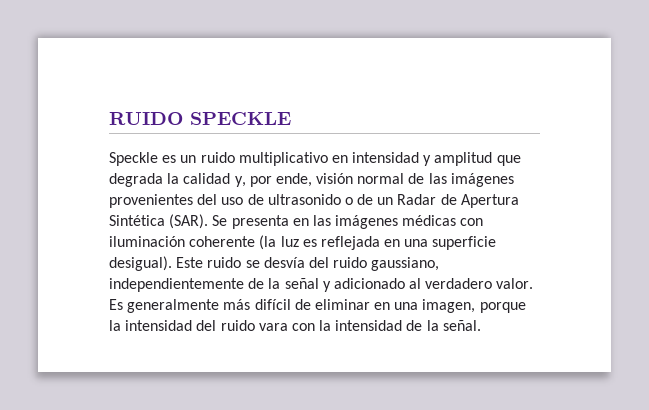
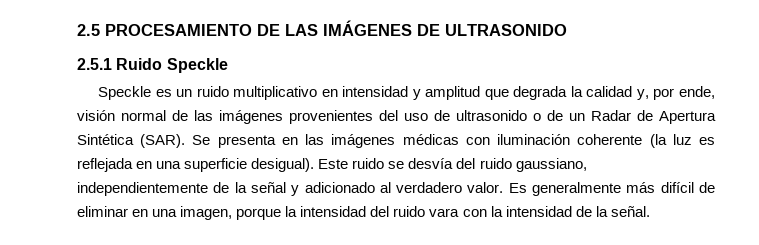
- RUIDO SPECKLE
+ 2.5 PROCESAMIENTO DE LAS IMÁGENES DE ULTRASONIDO
+ 2.5.1 Ruido Speckle

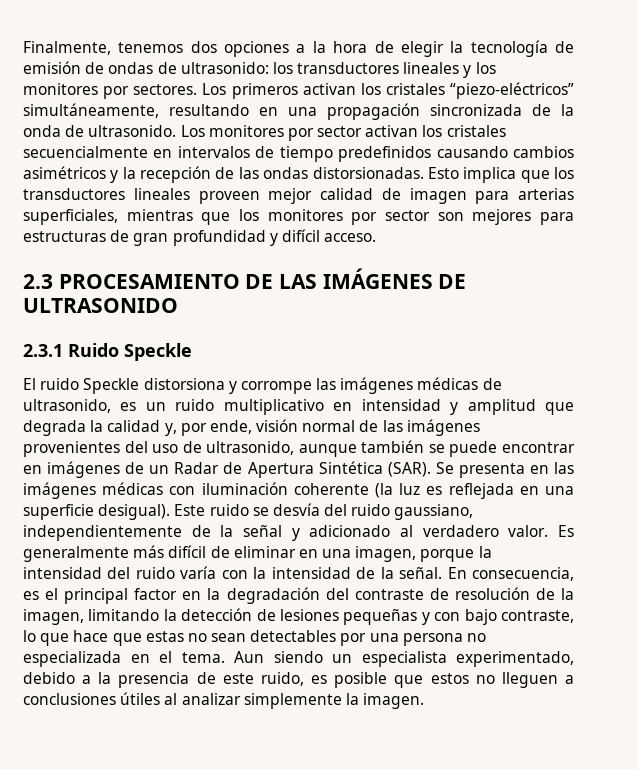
- 2.5 PROCESAMIENTO DE LAS IMÁGENES DE ULTRASONIDO
+ Finalmente, tenemos dos opciones a la hora de elegir la tecnología de emisión de ondas de ultrasonido: los transductores lineales y los monitores por sectores. Los primeros activan los cristales “piezo-eléctricos” simultáneamente, resultando en una propagación sincronizada de la onda de ultrasonido. Los monitores por sector activan los cristales secuencialmente en intervalos de tiempo predefinidos causando cambios asimétricos y la recepción de las ondas distorsionadas. Esto implica que los transductores lineales proveen mejor calidad de imagen para arterias superficiales, mientras que los monitores por sector son mejores para estructuras de gran profundidad y difícil acceso.
+ 2.3 PROCESAMIENTO DE LAS IMÁGENES DE ULTRASONIDO
- 2.5.1 Ruido Speckle
+ 2.3.1 Ruido Speckle
- Speckle es un ruido multiplicativo en intensidad y amplitud que degrada la calidad y, por ende, visión normal de las imágenes provenientes del uso de ultrasonido o de un Radar de Apertura Sintética (SAR).
+ El ruido Speckle distorsiona y corrompe las imágenes médicas de ultrasonido, es un ruido multiplicativo en intensidad y amplitud que degrada la calidad y, por ende, visión normal de las imágenes provenientes del uso de ultrasonido, aunque también se puede encontrar en imágenes de un Radar de Apertura Sintética (SAR).
- Es generalmente más difícil de eliminar en una imagen, porque la intensidad del ruido vara con la intensidad de la señal.
+ Es generalmente más difícil de eliminar en una imagen, porque la intensidad del ruido varía con la intensidad de la señal.
+ En consecuencia, es el principal factor en la degradación del contraste de resolución de la imagen, limitando la detección de lesiones pequeñas y con bajo contraste, lo que hace que estas no sean detectables por una persona no especializada en el tema. Aun siendo un especialista experimentado, debido a la presencia de este ruido, es posible que estos no lleguen a conclusiones útiles al analizar simplemente la imagen.

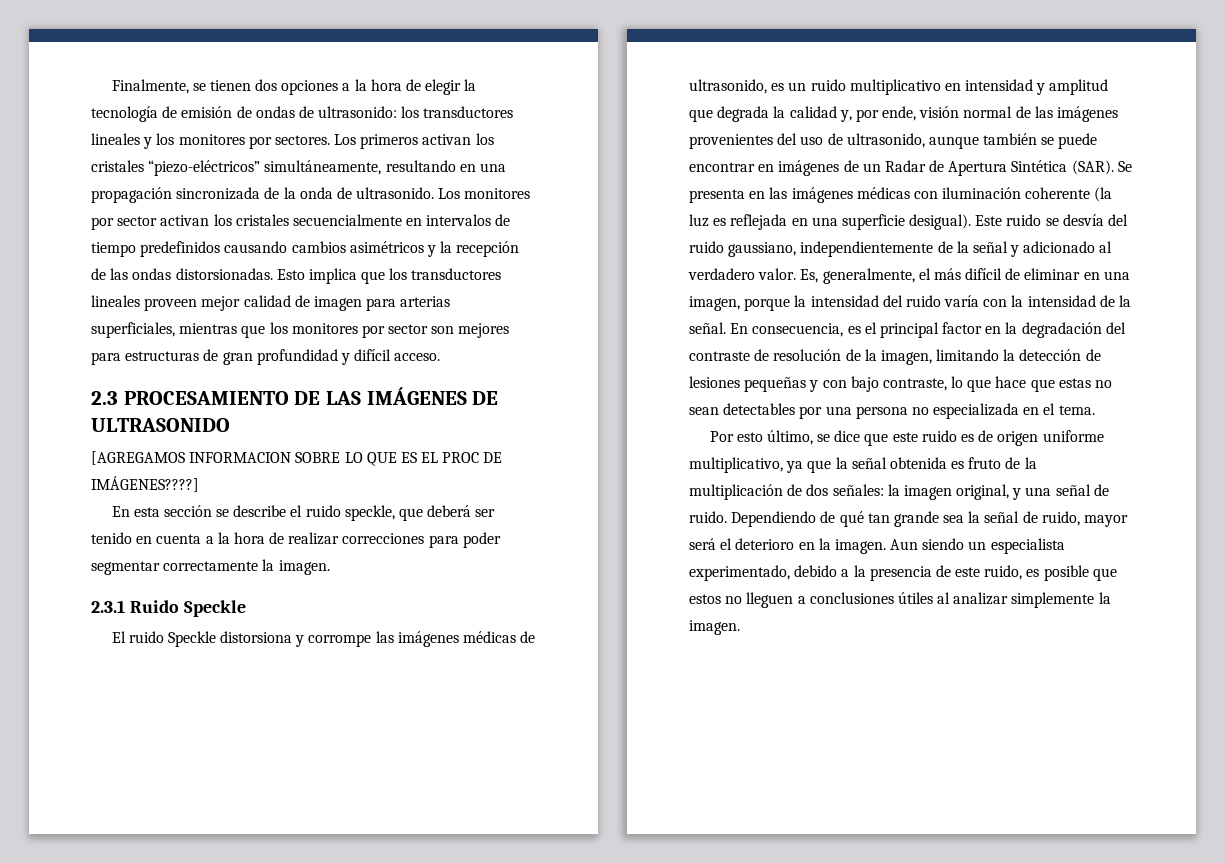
- Finalmente, tenemos dos opciones a la hora de elegir la tecnología de emisión de ondas de ultrasonido: los transductores lineales y los monitores por sectores.
+ Finalmente, se tienen dos opciones a la hora de elegir la tecnología de emisión de ondas de ultrasonido: los transductores lineales y los monitores por sectores.
+ [AGREGAMOS INFORMACION SOBRE LO QUE ES EL PROC DE IMÁGENES????]
+ En esta sección se describe el ruido speckle, que deberá ser tenido en cuenta a la hora de realizar correcciones para poder segmentar correctamente la imagen.
- Es generalmente más difícil de eliminar en una imagen, porque la intensidad del ruido varía con la intensidad de la señal.
+ Es, generalmente, el más difícil de eliminar en una imagen, porque la intensidad del ruido varía con la intensidad de la señal.
- En consecuencia, es el principal factor en la degradación del contraste de resolución de la imagen, limitando la detección de lesiones pequeñas y con bajo contraste, lo que hace que estas no sean detectables por una persona no especializada en el tema. Aun siendo un especialista experimentado, debido a la presencia de este ruido, es posible que estos no lleguen a conclusiones útiles al analizar simplemente la imagen.
+ En consecuencia, es el principal factor en la degradación del contraste de resolución de la imagen, limitando la detección de lesiones pequeñas y con bajo contraste, lo que hace que estas no sean detectables por una persona no especializada en el tema.
+ Por esto último, se dice que este ruido es de origen uniforme multiplicativo, ya que la señal obtenida es fruto de la multiplicación de dos señales: la imagen original, y una señal de ruido. Dependiendo de qué tan grande sea la señal de ruido, mayor será el deterioro en la imagen. Aun siendo un especialista experimentado, debido a la presencia de este ruido, es posible que estos no lleguen a conclusiones útiles al analizar simplemente la imagen.

